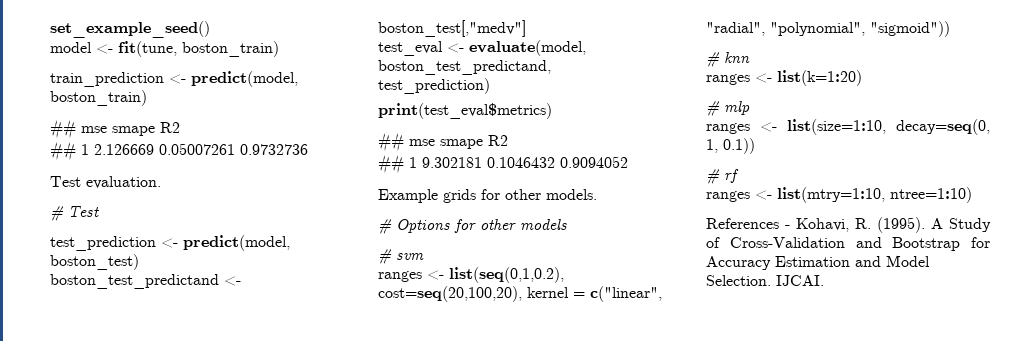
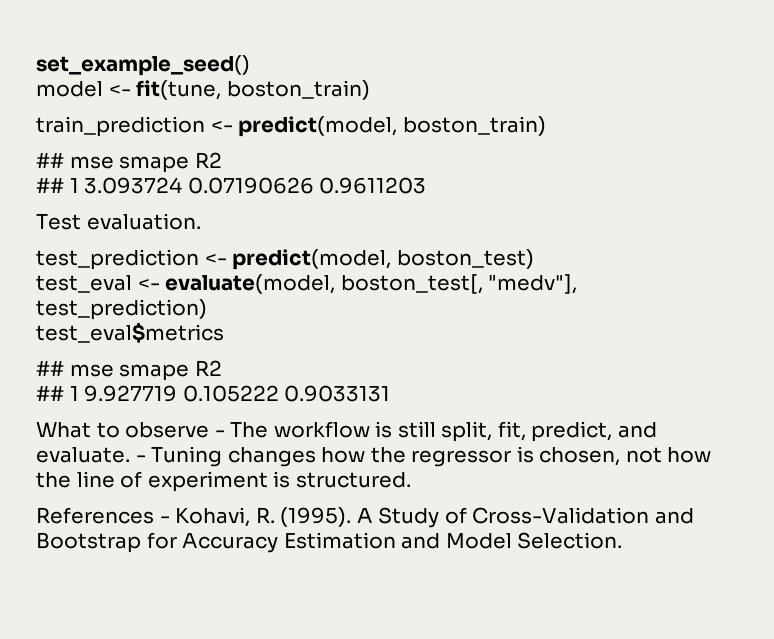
- ## 1 2.126669 0.05007261 0.9732736
+ ## 1 3.093724 0.07190626 0.9611203
- # Test
- boston_test_predictand <- boston_test[,"medv"]
- test_eval <- evaluate(model, boston_test_predictand, test_prediction)
+ test_eval <- evaluate(model, boston_test[, "medv"], test_prediction)
- print(test_eval$metrics)
+ test_eval$metrics
  ## mse smape R2
- ## 1 9.302181 0.1046432 0.9094052
- Example grids for other models.
- # Options for other models
- # svm
- ranges <- list(seq(0,1,0.2), cost=seq(20,100,20), kernel = c("linear", "radial", "polynomial", "sigmoid"))
- # knn
- ranges <- list(k=1:20)
- # mlp
- ranges <- list(size=1:10, decay=seq(0, 1, 0.1))
- # rf
- ranges <- list(mtry=1:10, ntree=1:10)
+ ## 1 9.927719 0.105222 0.9033131
+ What to observe - The workflow is still split, fit, predict, and evaluate. - Tuning changes how the regressor is chosen, not how the line of experiment is structured.
- IJCAI.

